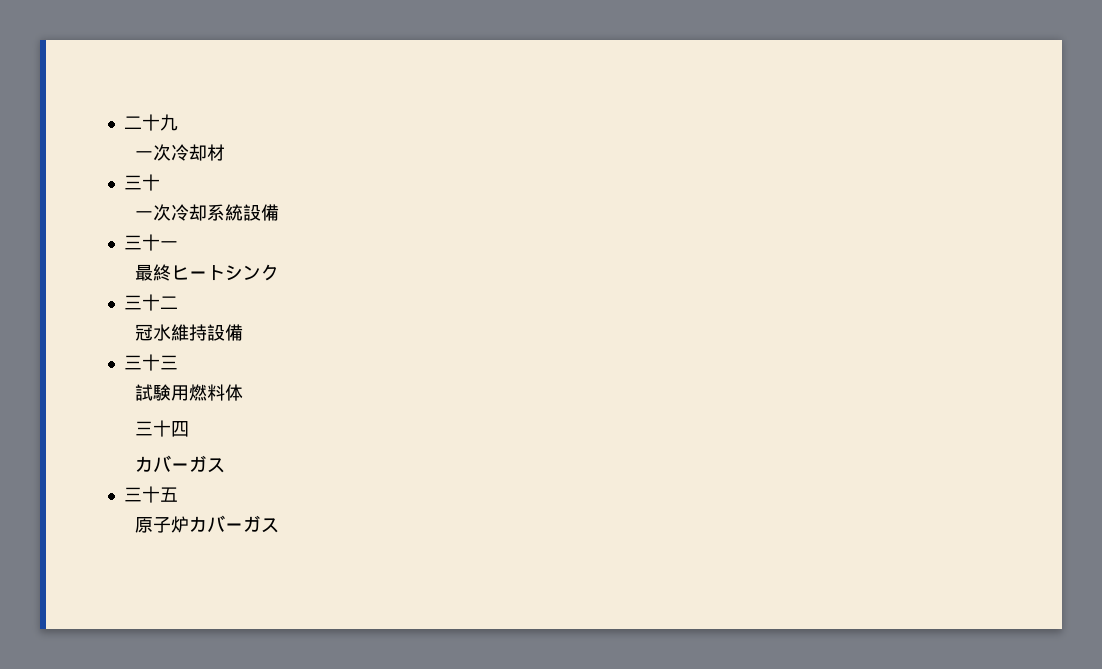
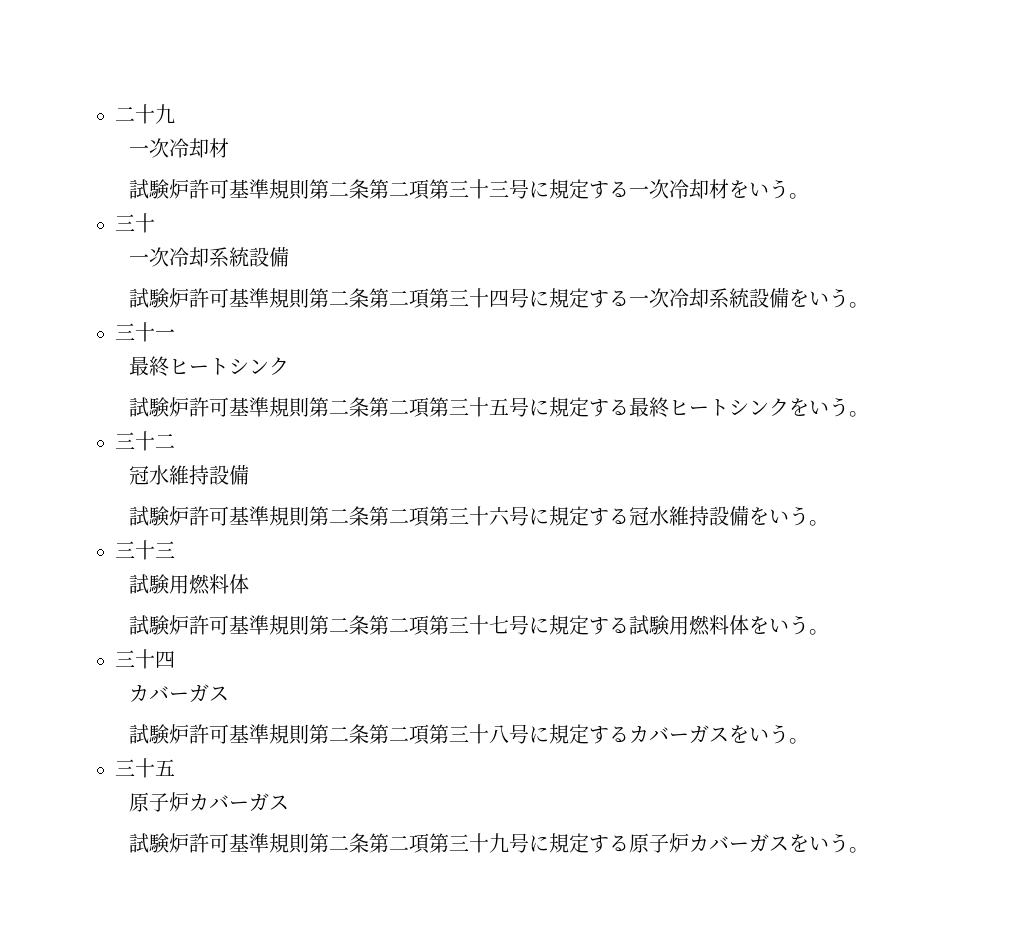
+ 試験炉許可基準規則第二条第二項第三十三号に規定する一次冷却材をいう。
+ 試験炉許可基準規則第二条第二項第三十四号に規定する一次冷却系統設備をいう。
+ 試験炉許可基準規則第二条第二項第三十五号に規定する最終ヒートシンクをいう。
+ 試験炉許可基準規則第二条第二項第三十六号に規定する冠水維持設備をいう。
+ 試験炉許可基準規則第二条第二項第三十七号に規定する試験用燃料体をいう。
  三十四
  カバーガス
+ 試験炉許可基準規則第二条第二項第三十八号に規定するカバーガスをいう。
+ 試験炉許可基準規則第二条第二項第三十九号に規定する原子炉カバーガスをいう。

